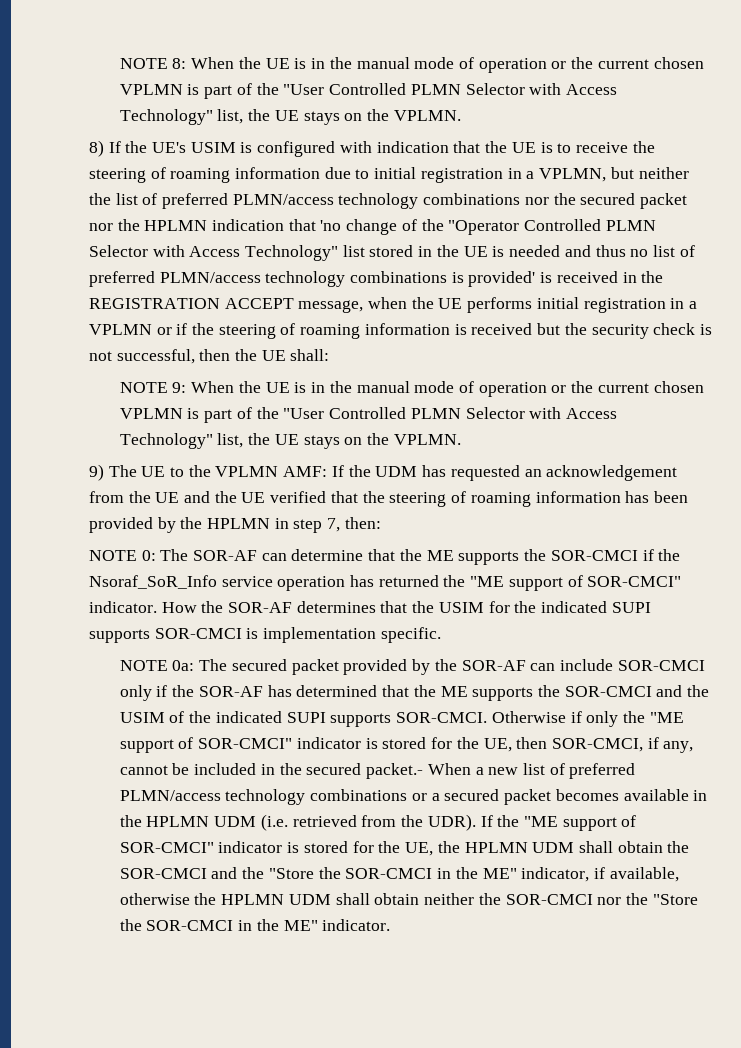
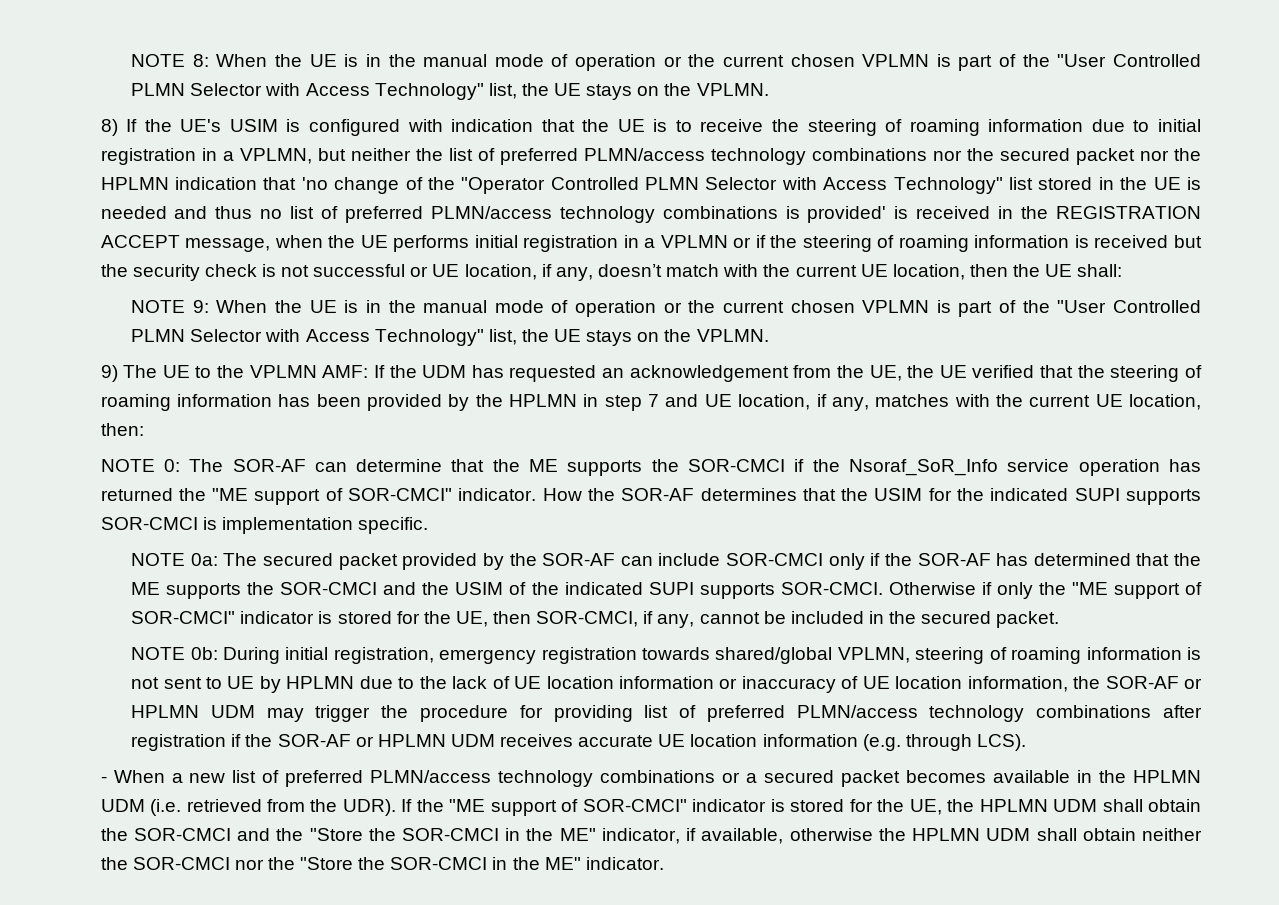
- 8) If the UE's USIM is configured with indication that the UE is to receive the steering of roaming information due to initial registration in a VPLMN, but neither the list of preferred PLMN/access technology combinations nor the secured packet nor the HPLMN indication that 'no change of the "Operator Controlled PLMN Selector with Access Technology" list stored in the UE is needed and thus no list of preferred PLMN/access technology combinations is provided' is received in the REGISTRATION ACCEPT message, when the UE performs initial registration in a VPLMN or if the steering of roaming information is received but the security check is not successful, then the UE shall:
+ 8) If the UE's USIM is configured with indication that the UE is to receive the steering of roaming information due to initial registration in a VPLMN, but neither the list of preferred PLMN/access technology combinations nor the secured packet nor the HPLMN indication that 'no change of the "Operator Controlled PLMN Selector with Access Technology" list stored in the UE is needed and thus no list of preferred PLMN/access technology combinations is provided' is received in the REGISTRATION ACCEPT message, when the UE performs initial registration in a VPLMN or if the steering of roaming information is received but the security check is not successful or UE location, if any, doesn’t match with the current UE location, then the UE shall:
- 9) The UE to the VPLMN AMF: If the UDM has requested an acknowledgement from the UE and the UE verified that the steering of roaming information has been provided by the HPLMN in step 7, then:
+ 9) The UE to the VPLMN AMF: If the UDM has requested an acknowledgement from the UE, the UE verified that the steering of roaming information has been provided by the HPLMN in step 7 and UE location, if any, matches with the current UE location, then:
- Otherwise if only the "ME support of SOR-CMCI" indicator is stored for the UE, then SOR-CMCI, if any, cannot be included in the secured packet.- When a new list of preferred PLMN/access technology combinations or a secured packet becomes available in the HPLMN UDM (i.e. retrieved from the UDR).
+ Otherwise if only the "ME support of SOR-CMCI" indicator is stored for the UE, then SOR-CMCI, if any, cannot be included in the secured packet.
+ NOTE 0b: During initial registration, emergency registration towards shared/global VPLMN, steering of roaming information is not sent to UE by HPLMN due to the lack of UE location information or inaccuracy of UE location information, the SOR-AF or HPLMN UDM may trigger the procedure for providing list of preferred PLMN/access technology combinations after registration if the SOR-AF or HPLMN UDM receives accurate UE location information (e.g. through LCS).
+ - When a new list of preferred PLMN/access technology combinations or a secured packet becomes available in the HPLMN UDM (i.e. retrieved from the UDR).

